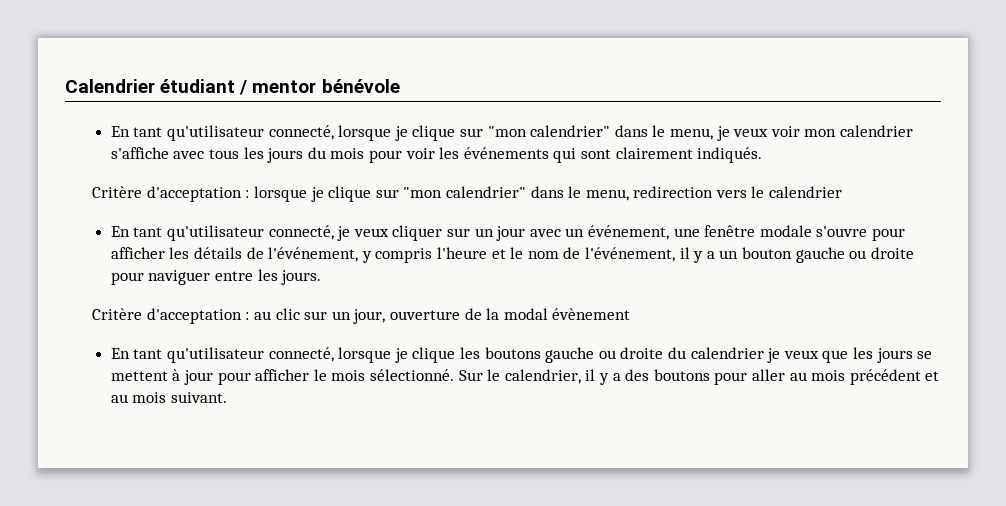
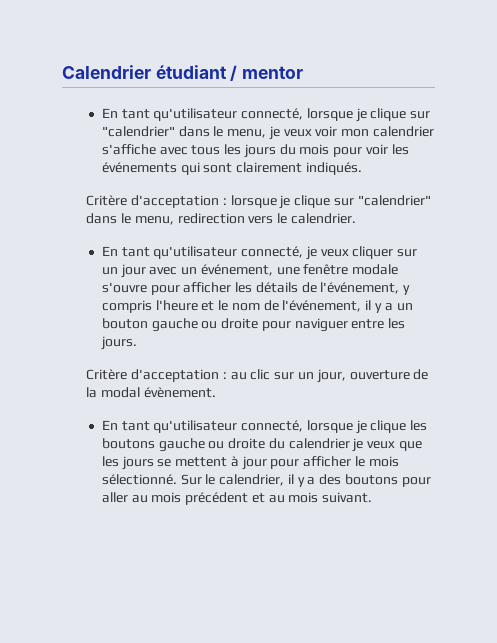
- Calendrier étudiant / mentor bénévole
+ Calendrier étudiant / mentor
- En tant qu'utilisateur connecté, lorsque je clique sur "mon calendrier" dans le menu, je veux voir mon calendrier s'affiche avec tous les jours du mois pour voir les événements qui sont clairement indiqués.
+ En tant qu'utilisateur connecté, lorsque je clique sur "calendrier" dans le menu, je veux voir mon calendrier s'affiche avec tous les jours du mois pour voir les événements qui sont clairement indiqués.
- Critère d'acceptation : lorsque je clique sur "mon calendrier" dans le menu, redirection vers le calendrier
+ Critère d'acceptation : lorsque je clique sur "calendrier" dans le menu, redirection vers le calendrier.
- Critère d'acceptation : au clic sur un jour, ouverture de la modal évènement
+ Critère d'acceptation : au clic sur un jour, ouverture de la modal évènement.

